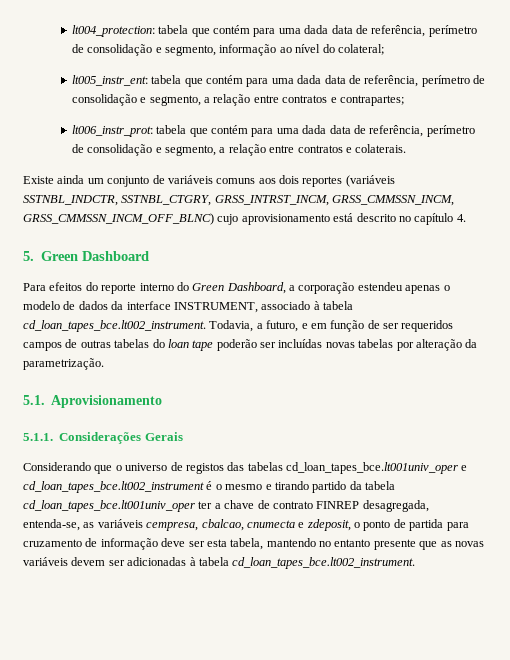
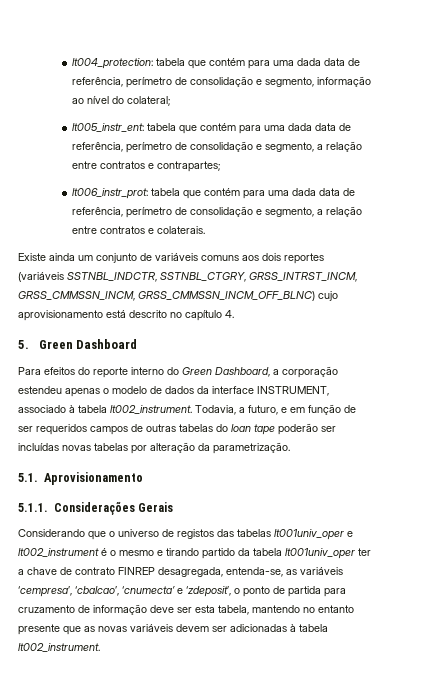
- Para efeitos do reporte interno do Green Dashboard, a corporação estendeu apenas o modelo de dados da interface INSTRUMENT, associado à tabela cd_loan_tapes_bce.lt002_instrument. Todavia, a futuro, e em função de ser requeridos campos de outras tabelas do loan tape poderão ser incluídas novas tabelas por alteração da parametrização.
+ Para efeitos do reporte interno do Green Dashboard, a corporação estendeu apenas o modelo de dados da interface INSTRUMENT, associado à tabela lt002_instrument. Todavia, a futuro, e em função de ser requeridos campos de outras tabelas do loan tape poderão ser incluídas novas tabelas por alteração da parametrização.
- Considerando que o universo de registos das tabelas cd_loan_tapes_bce.lt001univ_oper e cd_loan_tapes_bce.lt002_instrument é o mesmo e tirando partido da tabela cd_loan_tapes_bce.lt001univ_oper ter a chave de contrato FINREP desagregada, entenda-se, as variáveis cempresa, cbalcao, cnumecta e zdeposit, o ponto de partida para cruzamento de informação deve ser esta tabela, mantendo no entanto presente que as novas variáveis devem ser adicionadas à tabela cd_loan_tapes_bce.lt002_instrument.
+ Considerando que o universo de registos das tabelas lt001univ_oper e lt002_instrument é o mesmo e tirando partido da tabela lt001univ_oper ter a chave de contrato FINREP desagregada, entenda-se, as variáveis ‘cempresa’, ‘cbalcao’, ‘cnumecta’ e ‘zdeposit’, o ponto de partida para cruzamento de informação deve ser esta tabela, mantendo no entanto presente que as novas variáveis devem ser adicionadas à tabela lt002_instrument.

